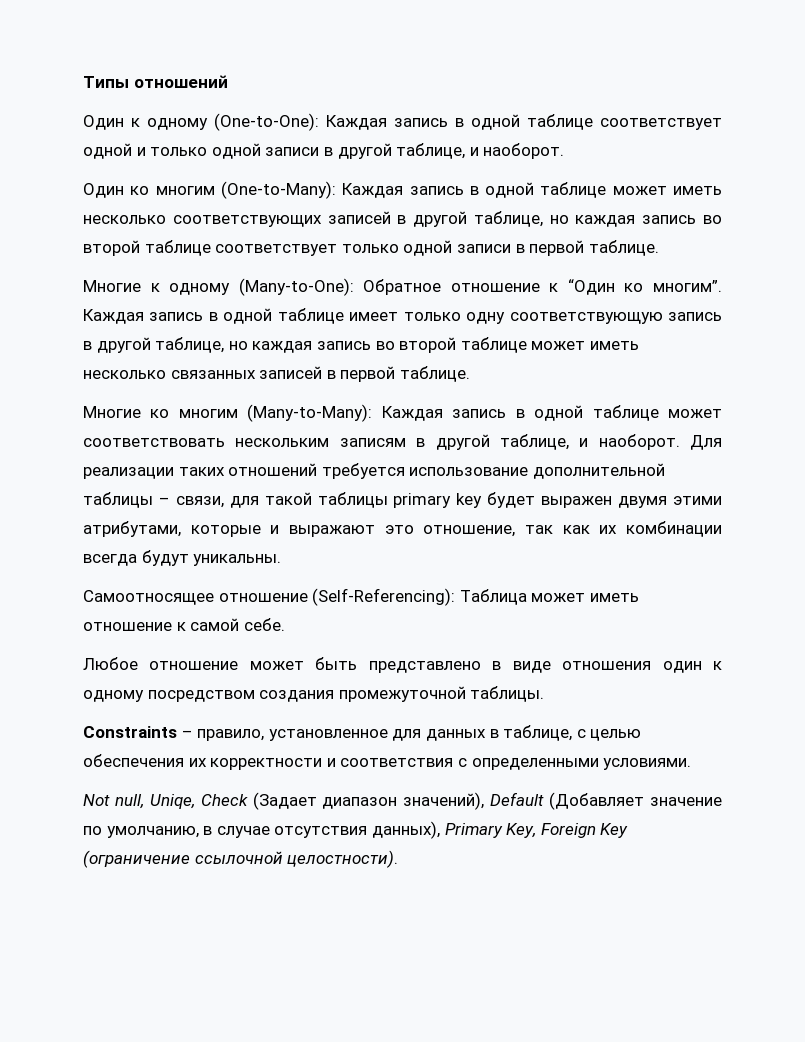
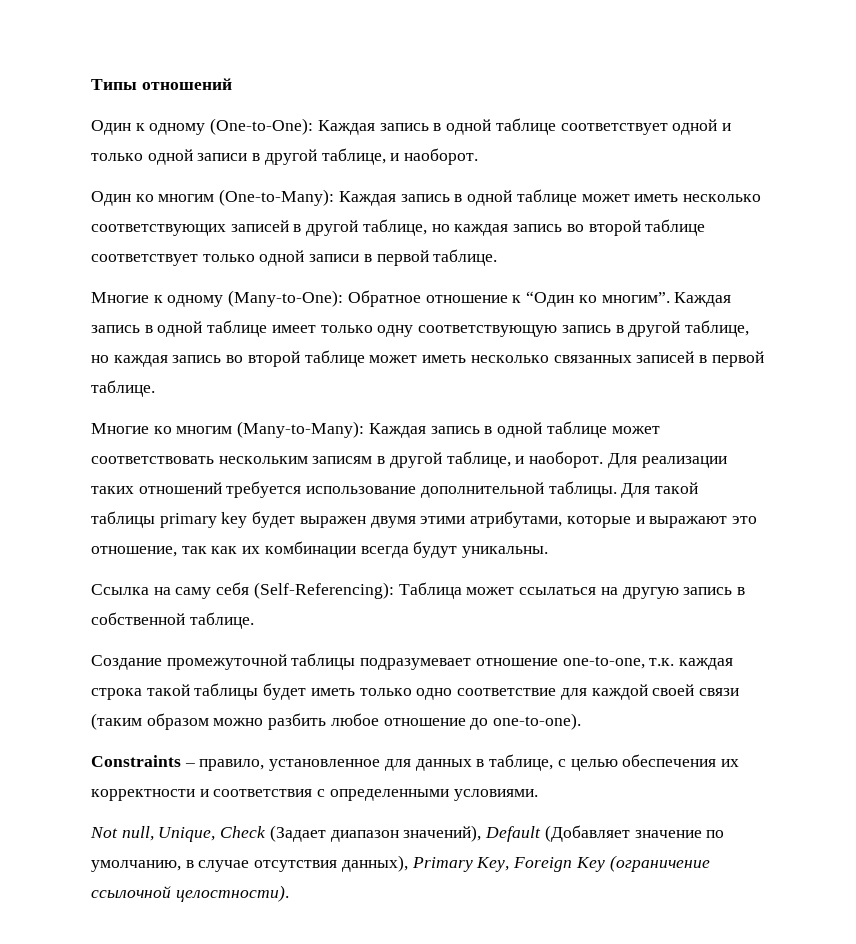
- Для реализации таких отношений требуется использование дополнительной таблицы – связи, для такой таблицы primary key будет выражен двумя этими атрибутами, которые и выражают это отношение, так как их комбинации всегда будут уникальны.
+ Для реализации таких отношений требуется использование дополнительной таблицы. Для такой таблицы primary key будет выражен двумя этими атрибутами, которые и выражают это отношение, так как их комбинации всегда будут уникальны.
- Самоотносящее отношение (Self-Referencing): Таблица может иметь отношение к самой себе.
- Любое отношение может быть представлено в виде отношения один к одному посредством создания промежуточной таблицы.
+ Ссылка на саму себя (Self-Referencing): Таблица может ссылаться на другую запись в собственной таблице.
+ Создание промежуточной таблицы подразумевает отношение one-to-one, т.к. каждая строка такой таблицы будет иметь только одно соответствие для каждой своей связи (таким образом можно разбить любое отношение до one-to-one).
- Not null, Uniqe, Check (Задает диапазон значений), Default (Добавляет значение по умолчанию, в случае отсутствия данных), Primary Key, Foreign Key (ограничение ссылочной целостности).
+ Not null, Unique, Check (Задает диапазон значений), Default (Добавляет значение по умолчанию, в случае отсутствия данных), Primary Key, Foreign Key (ограничение ссылочной целостности).

